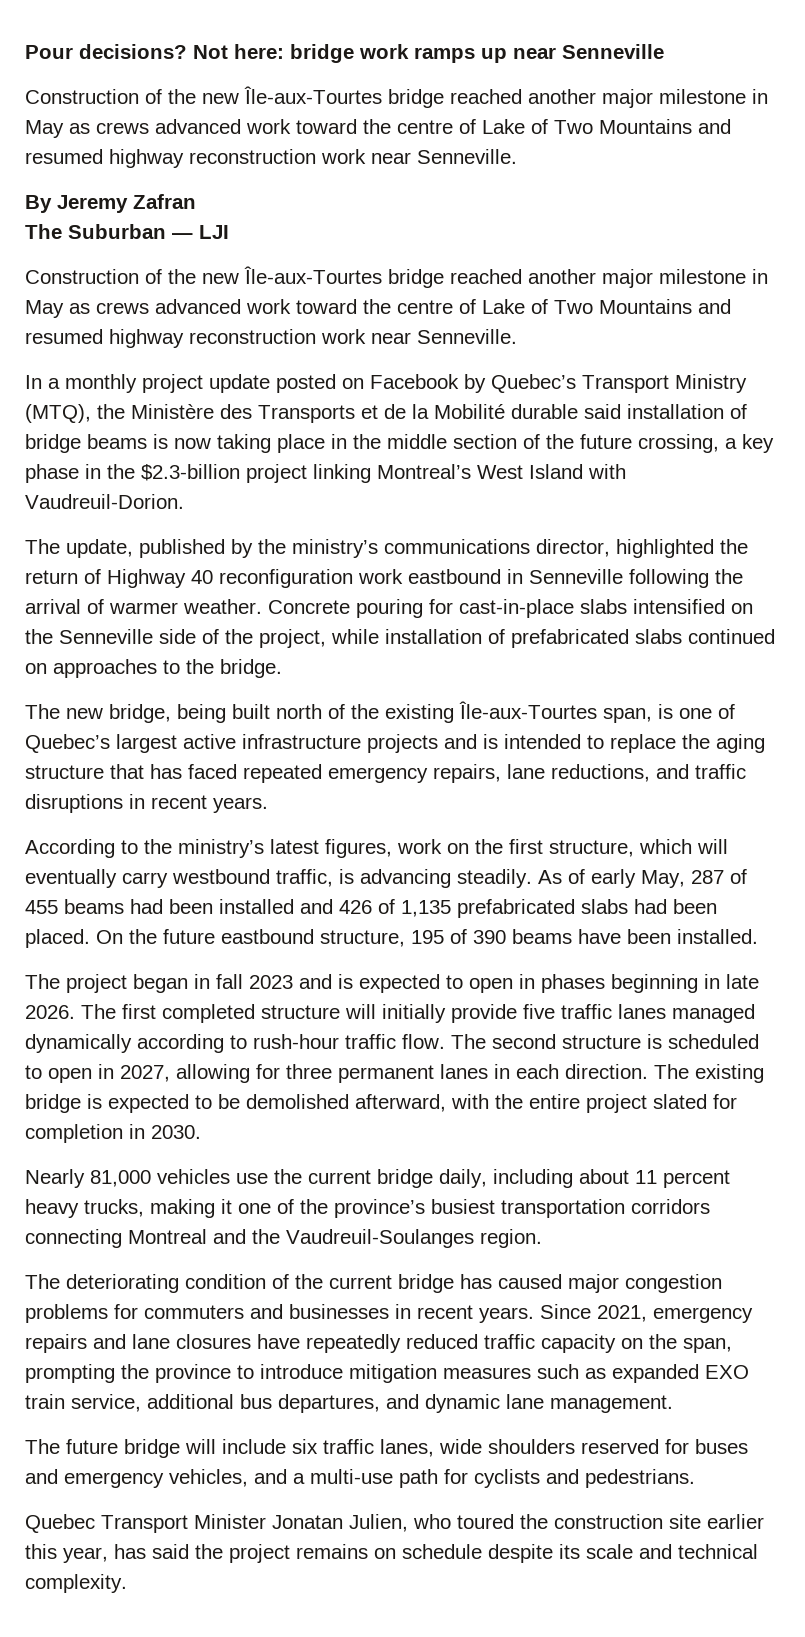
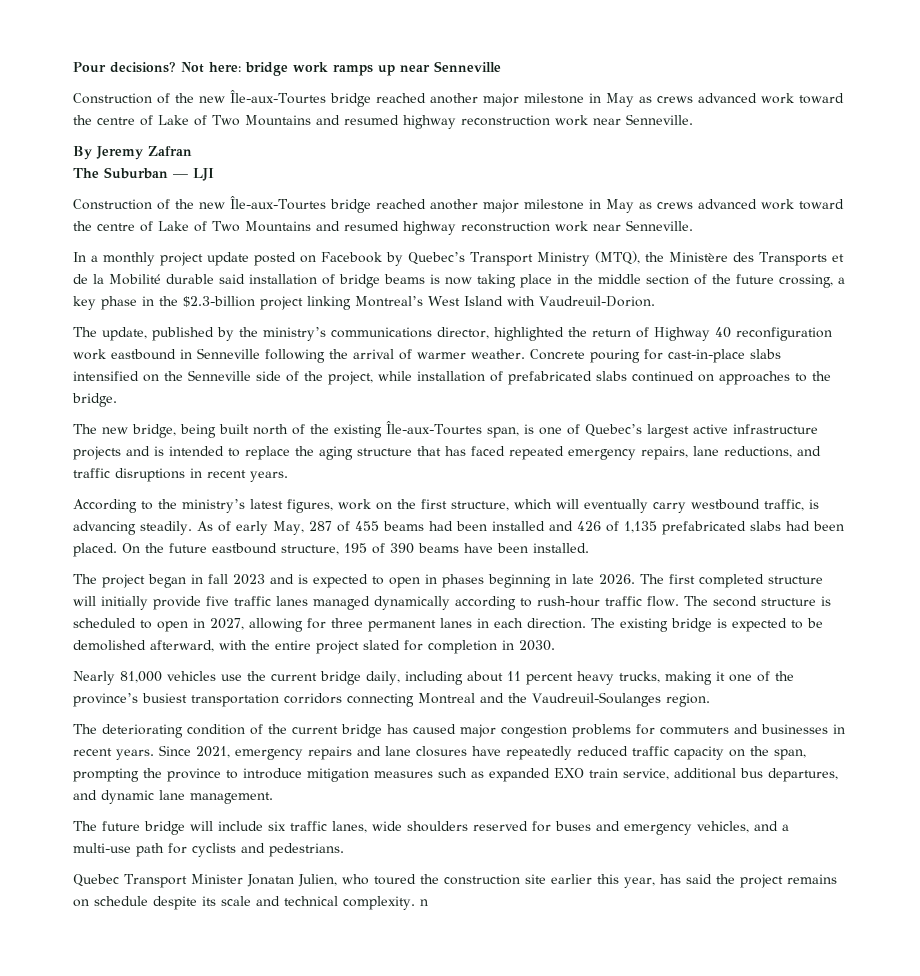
- Quebec Transport Minister Jonatan Julien, who toured the construction site earlier this year, has said the project remains on schedule despite its scale and technical complexity.
+ Quebec Transport Minister Jonatan Julien, who toured the construction site earlier this year, has said the project remains on schedule despite its scale and technical complexity. n

